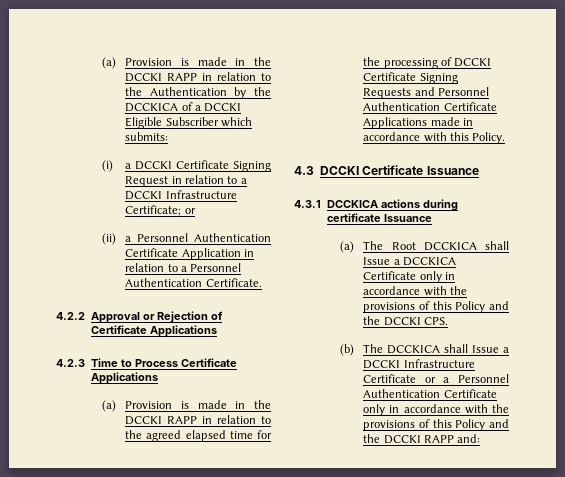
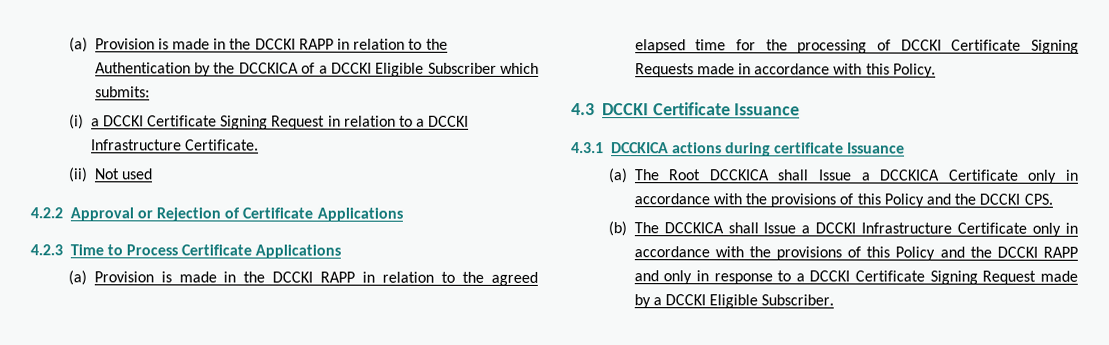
- (i) a DCCKI Certificate Signing Request in relation to a DCCKI Infrastructure Certificate; or
+ (i) a DCCKI Certificate Signing Request in relation to a DCCKI Infrastructure Certificate.
- (ii) a Personnel Authentication Certificate Application in relation to a Personnel Authentication Certificate.
+ (ii) Not used
- (a) Provision is made in the DCCKI RAPP in relation to the agreed elapsed time for the processing of DCCKI Certificate Signing Requests and Personnel Authentication Certificate Applications made in accordance with this Policy.
+ (a) Provision is made in the DCCKI RAPP in relation to the agreed elapsed time for the processing of DCCKI Certificate Signing Requests made in accordance with this Policy.
- (b) The DCCKICA shall Issue a DCCKI Infrastructure Certificate or a Personnel Authentication Certificate only in accordance with the provisions of this Policy and the DCCKI RAPP and:
+ (b) The DCCKICA shall Issue a DCCKI Infrastructure Certificate only in accordance with the provisions of this Policy and the DCCKI RAPP and only in response to a DCCKI Certificate Signing Request made by a DCCKI Eligible Subscriber.

